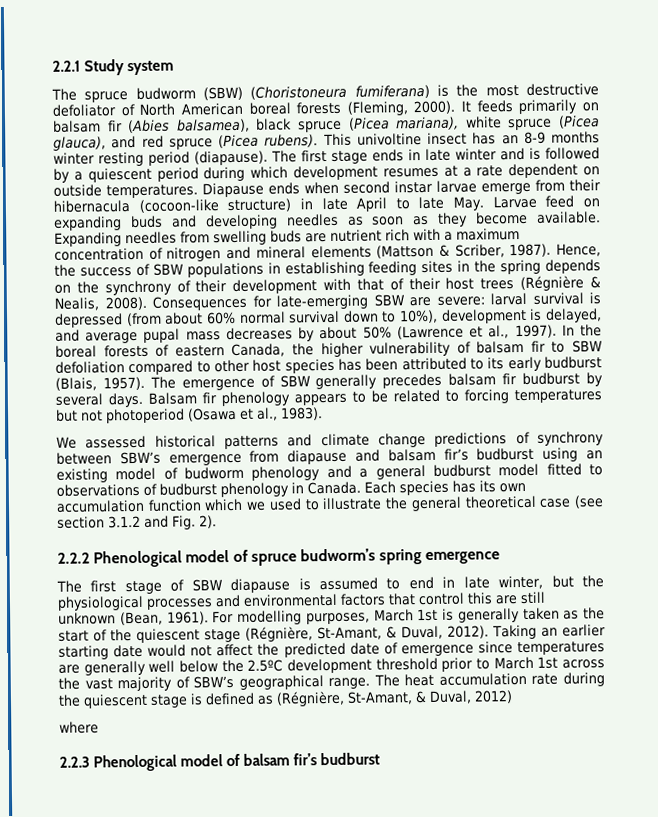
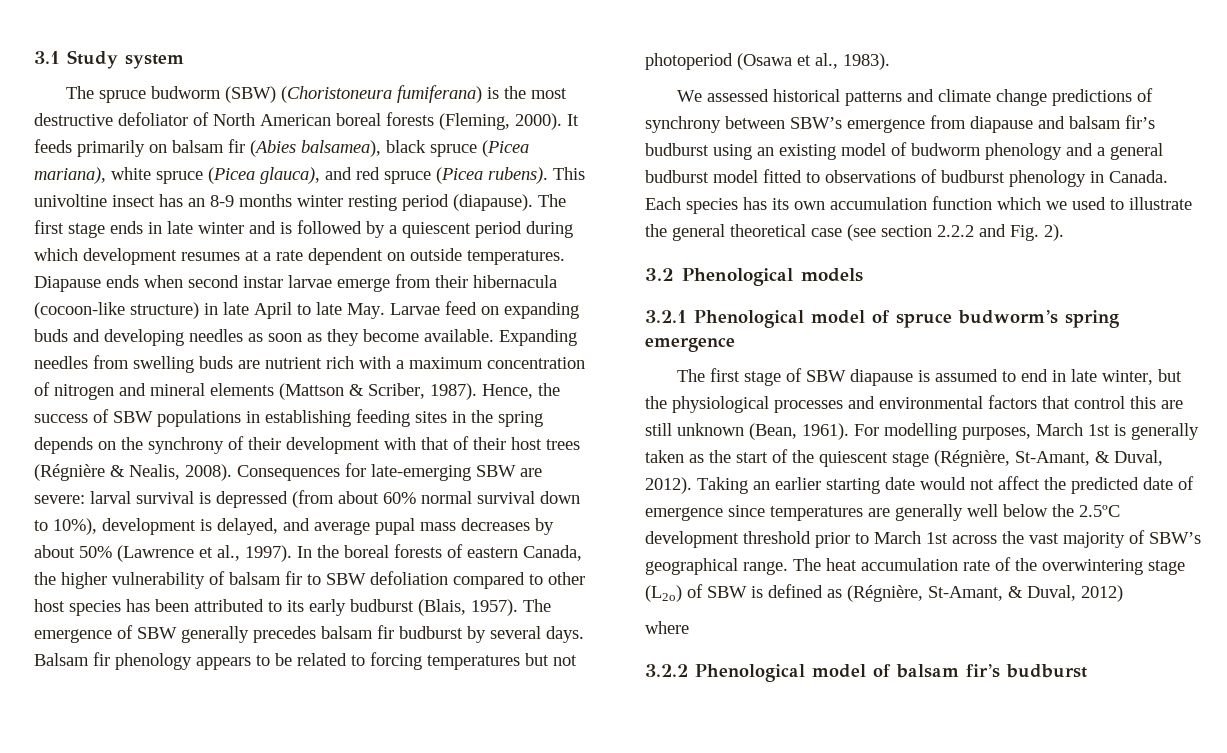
- 2.2.1 Study system
+ 3.1 Study system
- Each species has its own accumulation function which we used to illustrate the general theoretical case (see section 3.1.2 and Fig. 2).
+ Each species has its own accumulation function which we used to illustrate the general theoretical case (see section 2.2.2 and Fig. 2).
- 2.2.2 Phenological model of spruce budworm’s spring emergence
+ 3.2 Phenological models
+ 3.2.1 Phenological model of spruce budworm’s spring emergence
- The heat accumulation rate during the quiescent stage is defined as (Régnière, St-Amant, & Duval, 2012)
+ The heat accumulation rate of the overwintering stage (L2o) of SBW is defined as (Régnière, St-Amant, & Duval, 2012)
- 2.2.3 Phenological model of balsam fir’s budburst
+ 3.2.2 Phenological model of balsam fir’s budburst

